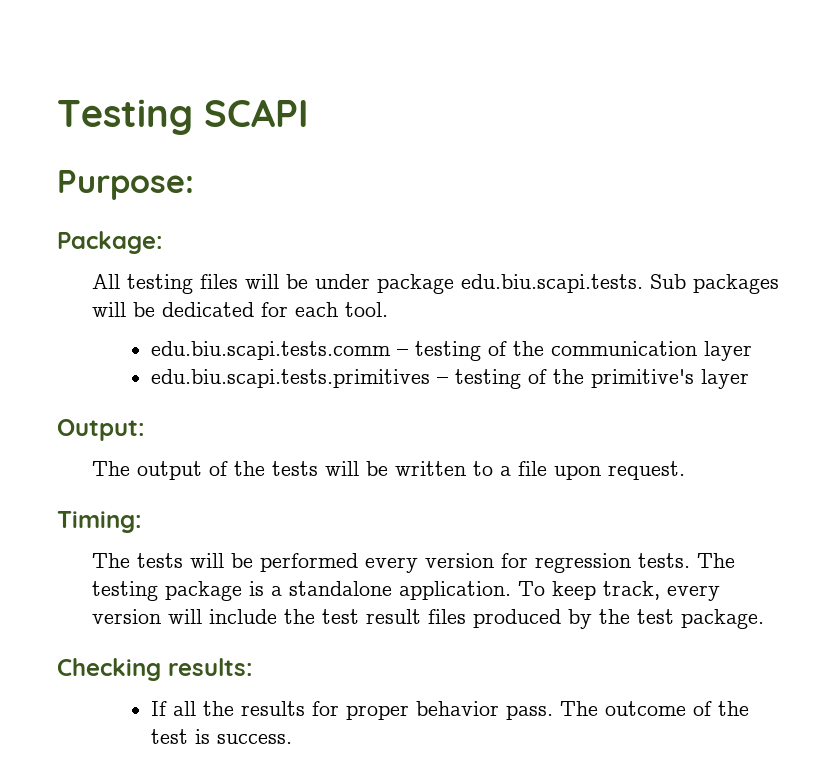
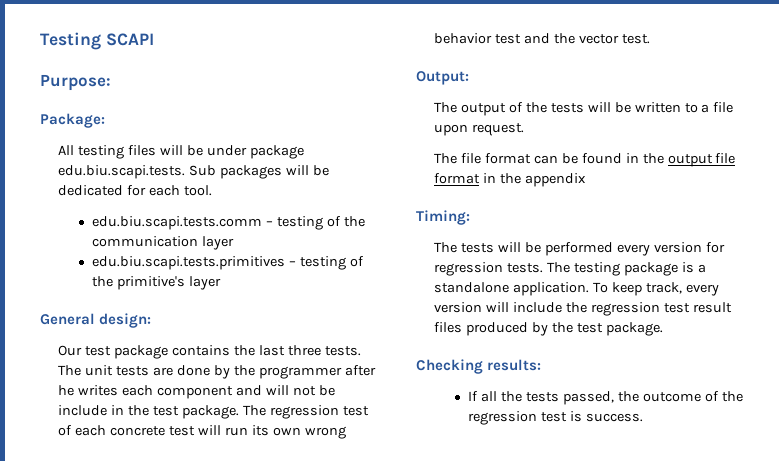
+ General design:
+ Our test package contains the last three tests. The unit tests are done by the programmer after he writes each component and will not be include in the test package. The regression test of each concrete test will run its own wrong behavior test and the vector test.
+ The file format can be found in the output file format in the appendix
- To keep track, every version will include the test result files produced by the test package.
+ To keep track, every version will include the regression test result files produced by the test package.
- If all the results for proper behavior pass. The outcome of the test is success.
+ If all the tests passed, the outcome of the regression test is success.

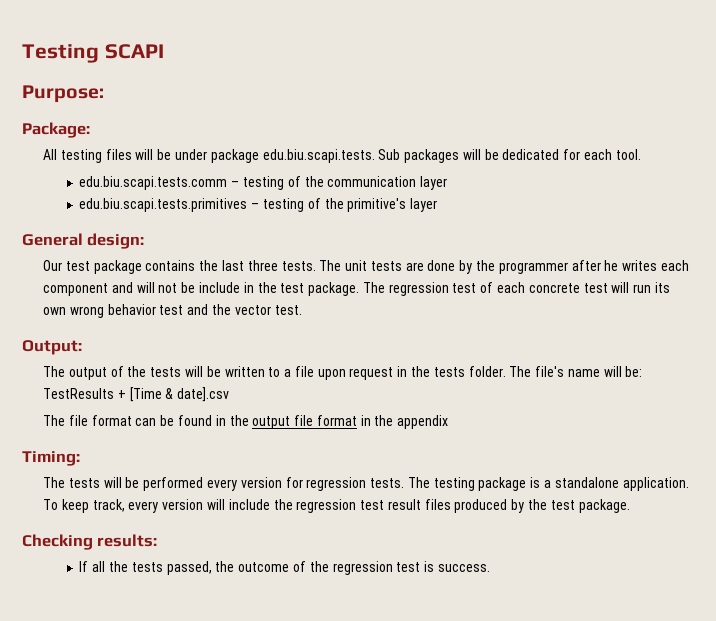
- The output of the tests will be written to a file upon request.
+ The output of the tests will be written to a file upon request in the tests folder. The file's name will be: TestResults + [Time & date].csv

